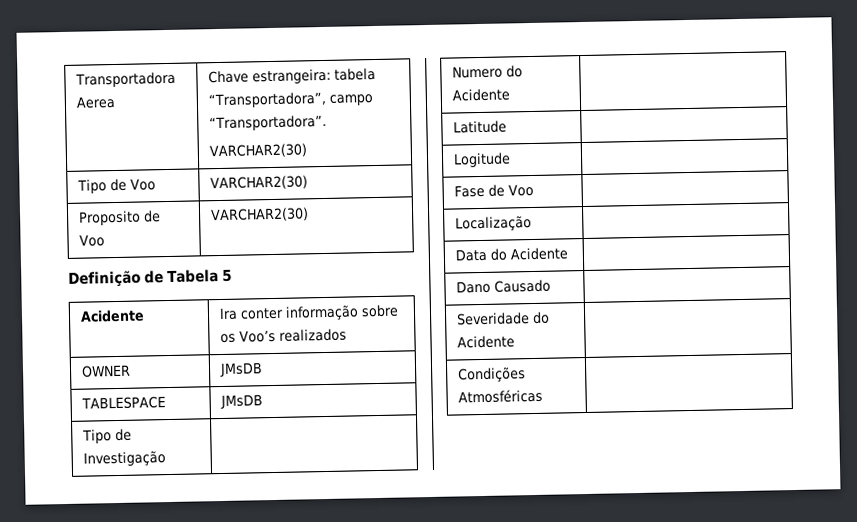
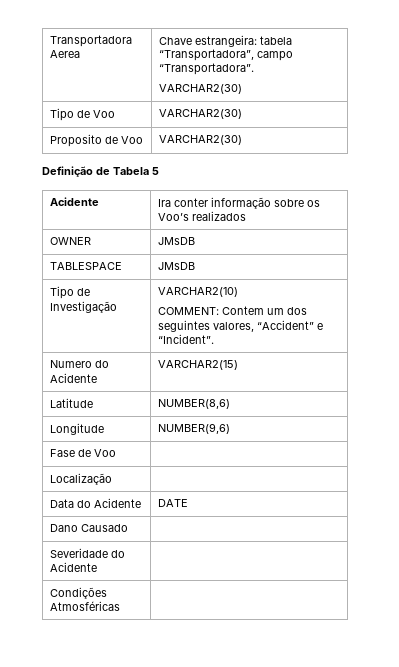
- Tipo de Investigação |
+ Tipo de Investigação | VARCHAR2(10)
+ COMMENT: Contem um dos seguintes valores, “Accident” e “Incident”.
- Numero do Acidente |
+ Numero do Acidente | VARCHAR2(15)
- Latitude |
- Logitude |
+ Latitude | NUMBER(8,6)
+ Longitude | NUMBER(9,6)
- Data do Acidente |
+ Data do Acidente | DATE

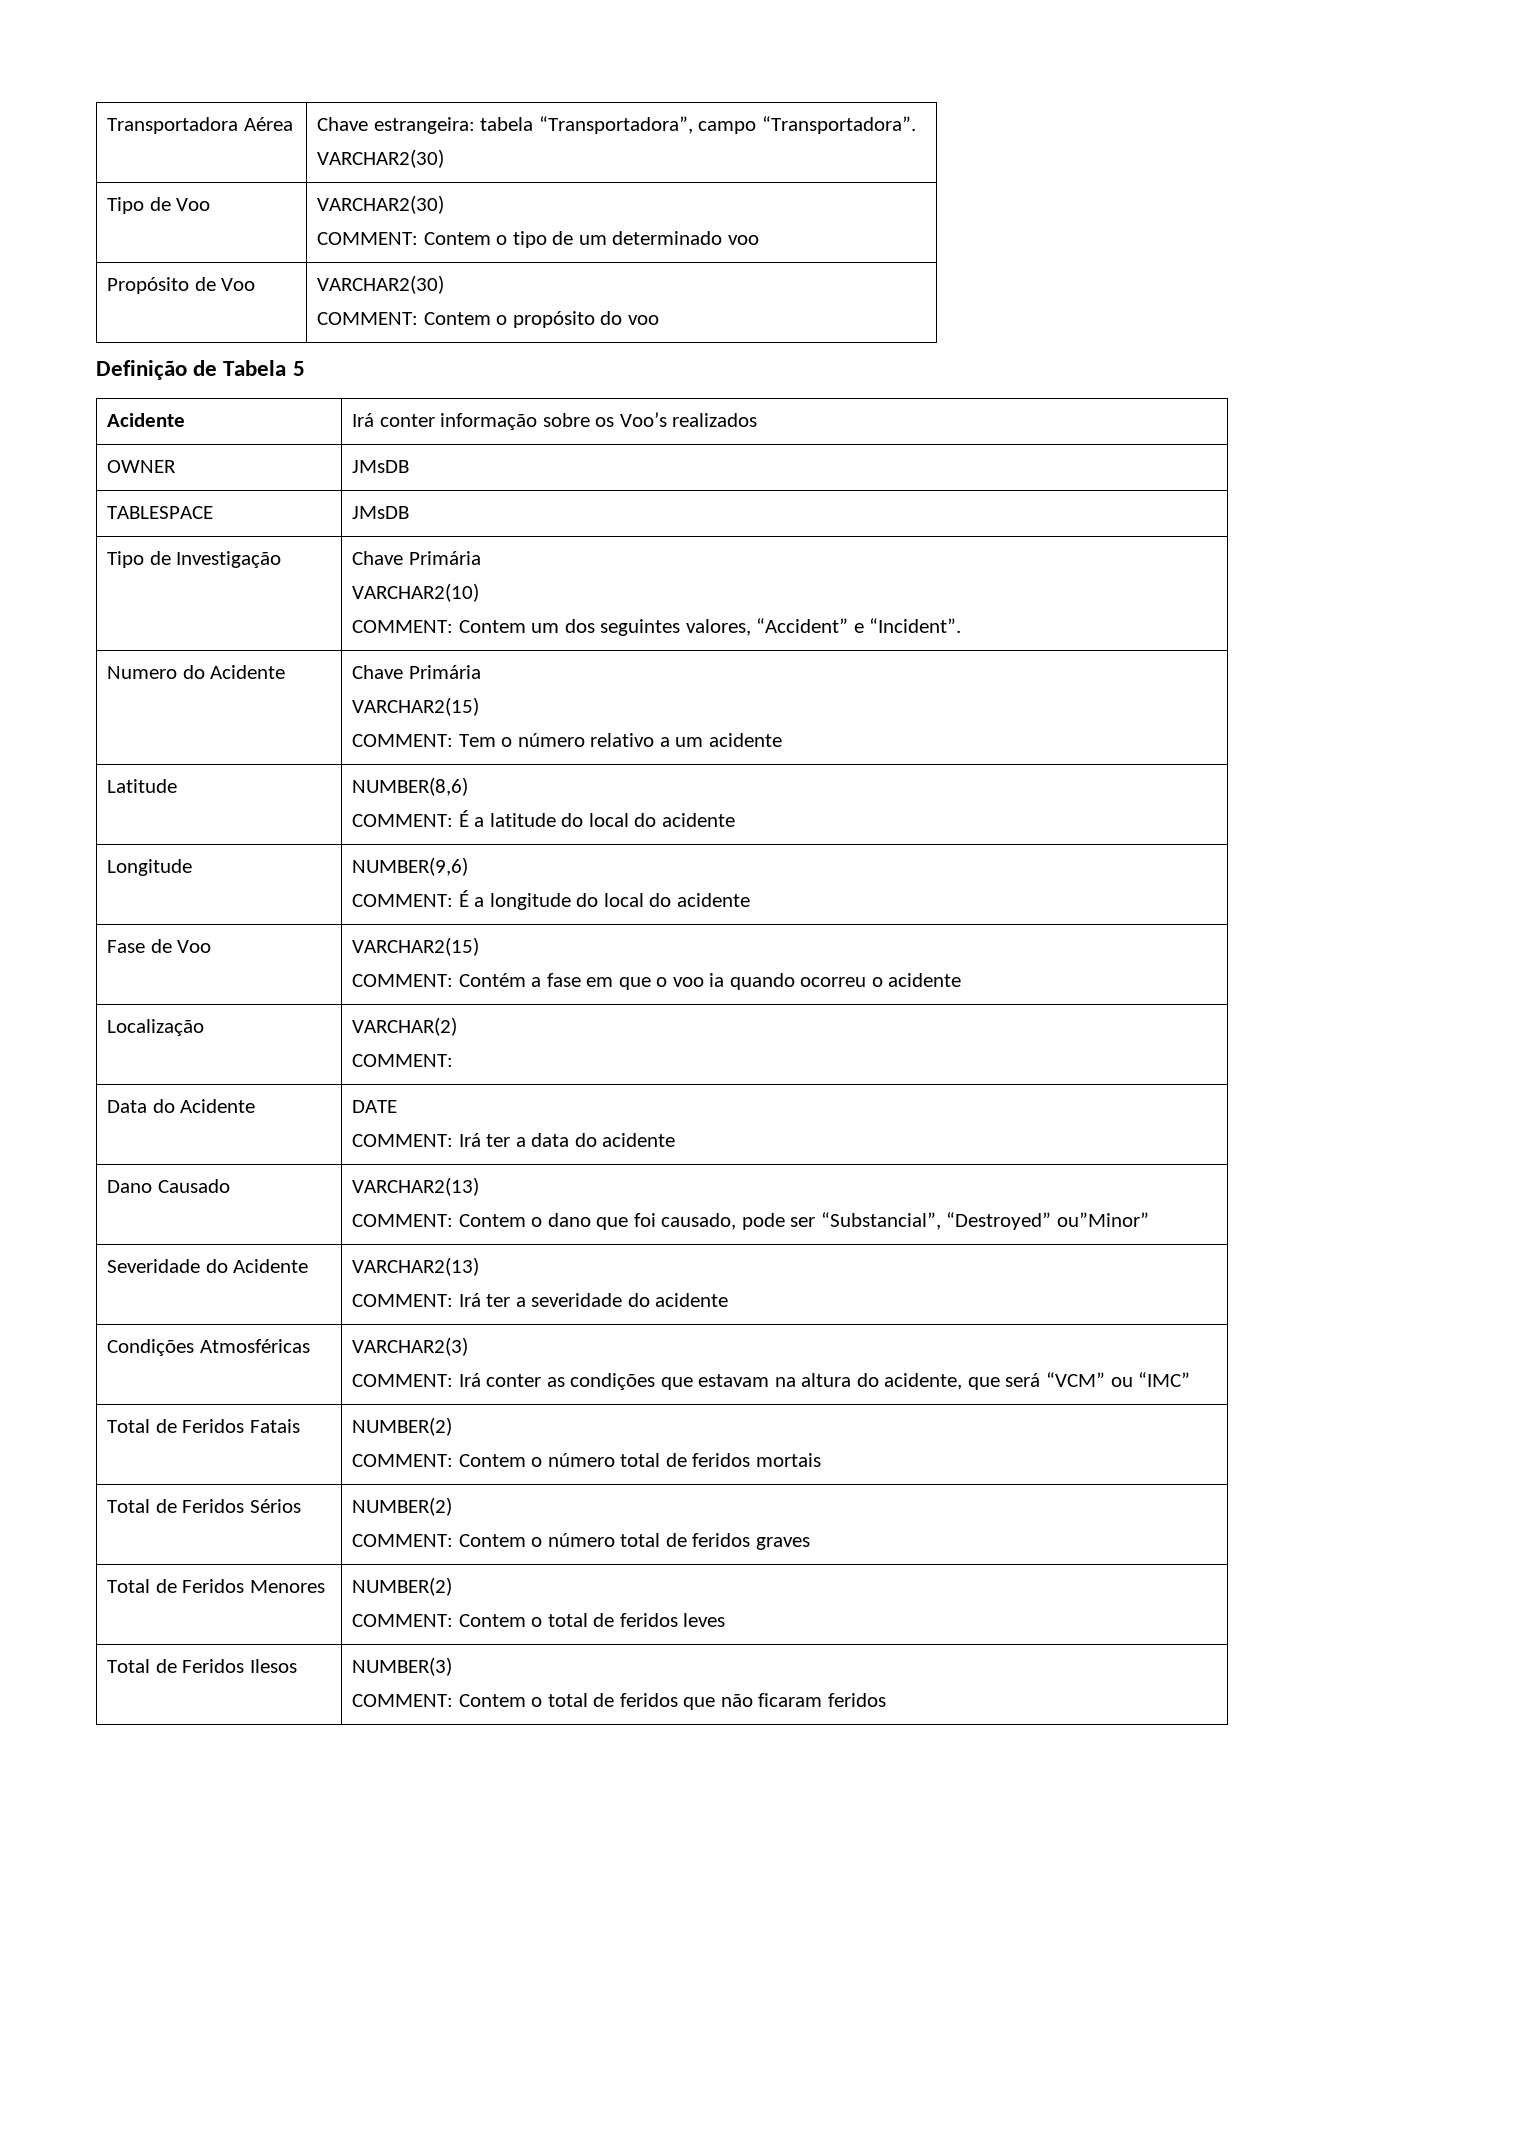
- Transportadora Aerea | Chave estrangeira: tabela “Transportadora”, campo “Transportadora”.
+ Transportadora Aérea | Chave estrangeira: tabela “Transportadora”, campo “Transportadora”.
  Tipo de Voo | VARCHAR2(30)
- Proposito de Voo | VARCHAR2(30)
+ COMMENT: Contem o tipo de um determinado voo
+ Propósito de Voo | VARCHAR2(30)
+ COMMENT: Contem o propósito do voo
- Acidente | Ira conter informação sobre os Voo’s realizados
+ Acidente | Irá conter informação sobre os Voo’s realizados
- Tipo de Investigação | VARCHAR2(10)
+ Tipo de Investigação | Chave Primária
+ VARCHAR2(10)
- Numero do Acidente | VARCHAR2(15)
+ Numero do Acidente | Chave Primária
+ VARCHAR2(15)
+ COMMENT: Tem o número relativo a um acidente
  Latitude | NUMBER(8,6)
+ COMMENT: É a latitude do local do acidente
  Longitude | NUMBER(9,6)
- Fase de Voo |
+ COMMENT: É a longitude do local do acidente
+ Fase de Voo | VARCHAR2(15)
+ COMMENT: Contém a fase em que o voo ia quando ocorreu o acidente
- Localização |
+ Localização | VARCHAR(2)
+ COMMENT:
  Data do Acidente | DATE
- Dano Causado |
- Severidade do Acidente |
- Condições Atmosféricas |
+ COMMENT: Irá ter a data do acidente
+ Dano Causado | VARCHAR2(13)
+ COMMENT: Contem o dano que foi causado, pode ser “Substancial”, “Destroyed” ou”Minor”
+ Severidade do Acidente | VARCHAR2(13)
+ COMMENT: Irá ter a severidade do acidente
+ Condições Atmosféricas | VARCHAR2(3)
+ COMMENT: Irá conter as condições que estavam na altura do acidente, que será “VCM” ou “IMC”
+ Total de Feridos Fatais | NUMBER(2)
+ COMMENT: Contem o número total de feridos mortais
+ Total de Feridos Sérios | NUMBER(2)
+ COMMENT: Contem o número total de feridos graves
+ Total de Feridos Menores | NUMBER(2)
+ COMMENT: Contem o total de feridos leves
+ Total de Feridos Ilesos | NUMBER(3)
+ COMMENT: Contem o total de feridos que não ficaram feridos

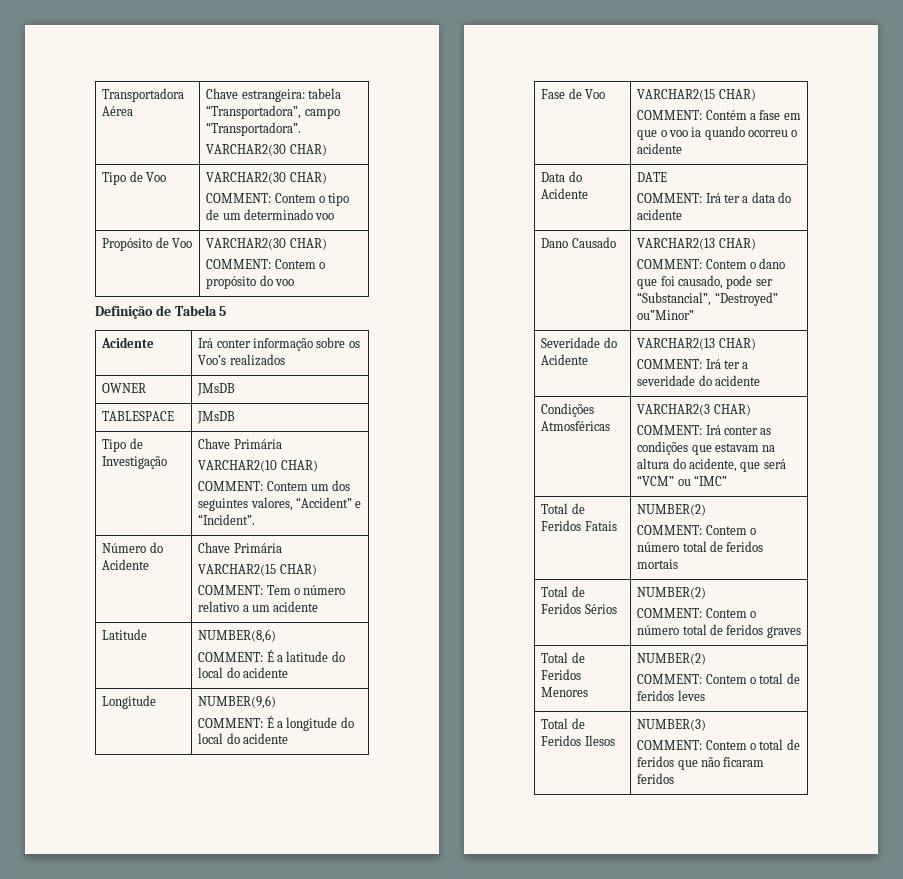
  Transportadora Aérea | Chave estrangeira: tabela “Transportadora”, campo “Transportadora”.
- VARCHAR2(30)
+ VARCHAR2(30 CHAR)
- Tipo de Voo | VARCHAR2(30)
+ Tipo de Voo | VARCHAR2(30 CHAR)
- Propósito de Voo | VARCHAR2(30)
+ Propósito de Voo | VARCHAR2(30 CHAR)
  Tipo de Investigação | Chave Primária
- VARCHAR2(10)
+ VARCHAR2(10 CHAR)
- Numero do Acidente | Chave Primária
- VARCHAR2(15)
+ Número do Acidente | Chave Primária
+ VARCHAR2(15 CHAR)
- Fase de Voo | VARCHAR2(15)
+ Fase de Voo | VARCHAR2(15 CHAR)
- Localização | VARCHAR(2)
- COMMENT:
- Dano Causado | VARCHAR2(13)
+ Dano Causado | VARCHAR2(13 CHAR)
- Severidade do Acidente | VARCHAR2(13)
+ Severidade do Acidente | VARCHAR2(13 CHAR)
- Condições Atmosféricas | VARCHAR2(3)
+ Condições Atmosféricas | VARCHAR2(3 CHAR)

